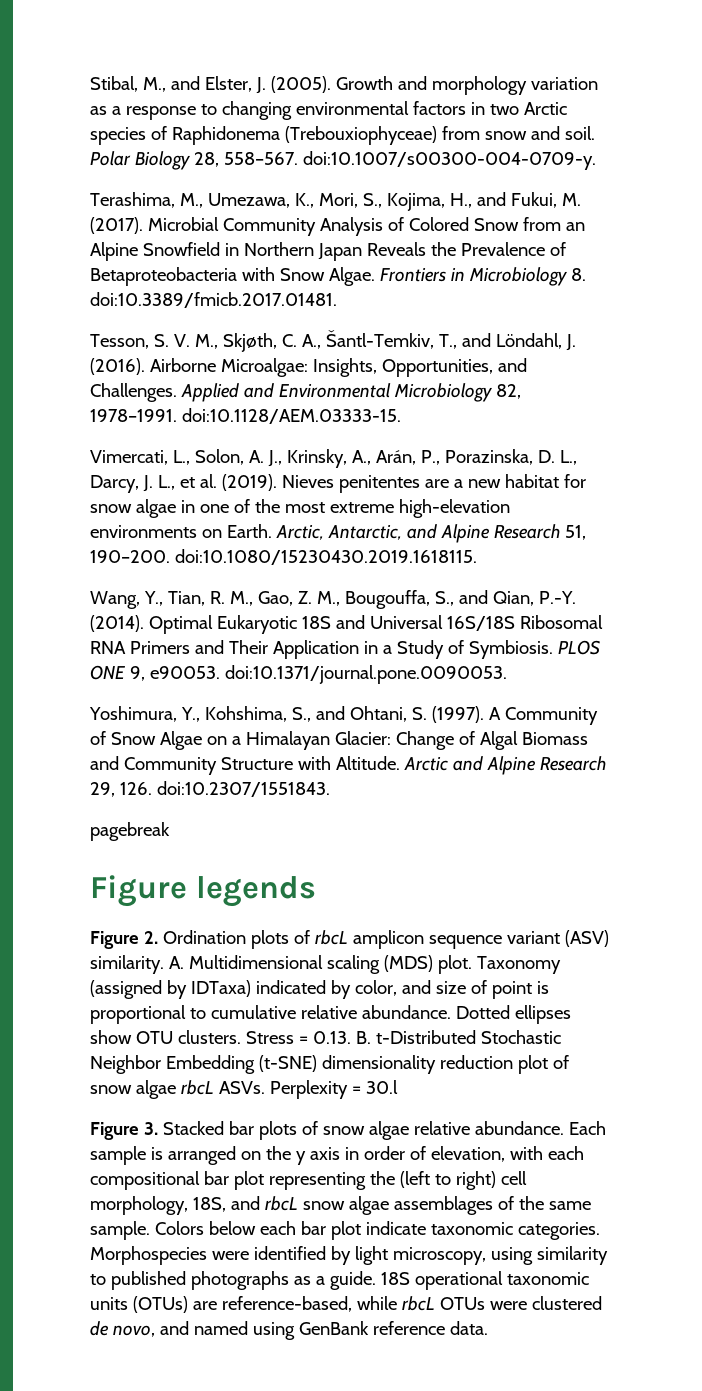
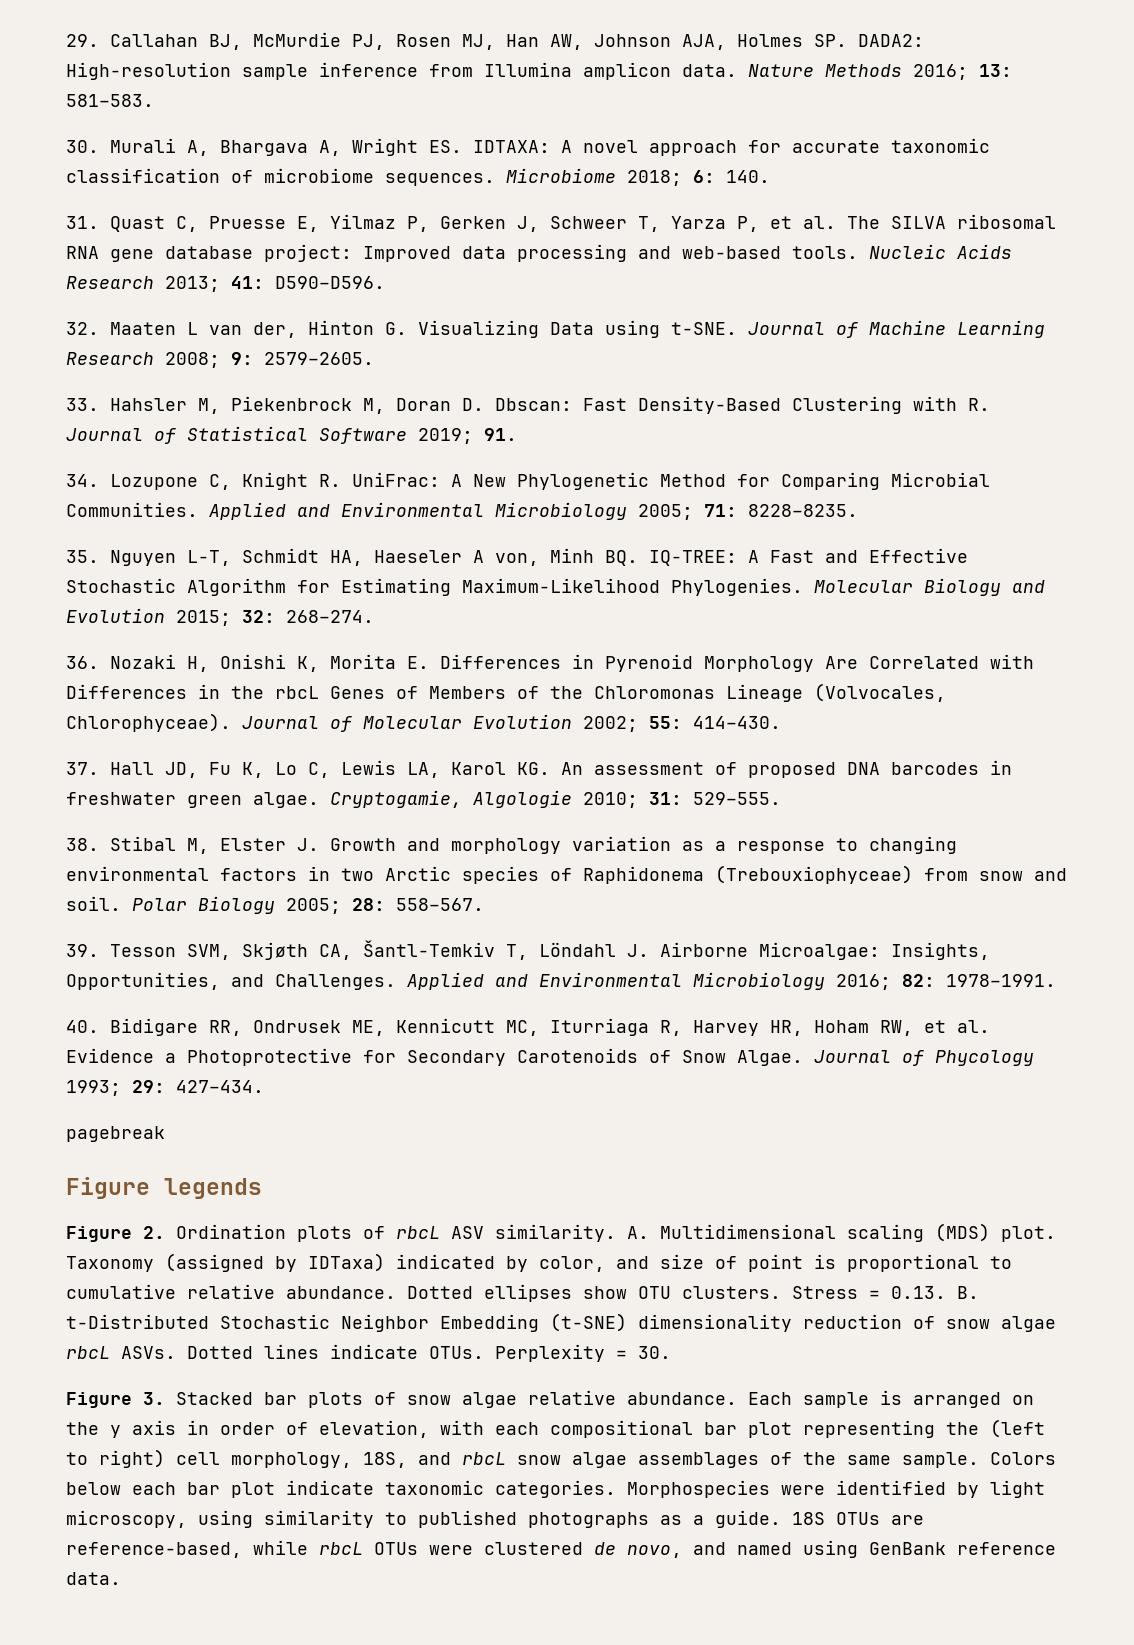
- Stibal, M., and Elster, J. (2005). Growth and morphology variation as a response to changing environmental factors in two Arctic species of Raphidonema (Trebouxiophyceae) from snow and soil.
+ 29. Callahan BJ, McMurdie PJ, Rosen MJ, Han AW, Johnson AJA, Holmes SP. DADA2: High-resolution sample inference from Illumina amplicon data. Nature Methods 2016; 13: 581–583.
+ 30. Murali A, Bhargava A, Wright ES. IDTAXA: A novel approach for accurate taxonomic classification of microbiome sequences. Microbiome 2018; 6: 140.
+ 31. Quast C, Pruesse E, Yilmaz P, Gerken J, Schweer T, Yarza P, et al. The SILVA ribosomal RNA gene database project: Improved data processing and web-based tools. Nucleic Acids Research 2013; 41: D590–D596.
+ 32. Maaten L van der, Hinton G. Visualizing Data using t-SNE. Journal of Machine Learning Research 2008; 9: 2579–2605.
+ 33. Hahsler M, Piekenbrock M, Doran D. Dbscan: Fast Density-Based Clustering with R. Journal of Statistical Software 2019; 91.
+ 34. Lozupone C, Knight R. UniFrac: A New Phylogenetic Method for Comparing Microbial Communities. Applied and Environmental Microbiology 2005; 71: 8228–8235.
+ 35. Nguyen L-T, Schmidt HA, Haeseler A von, Minh BQ. IQ-TREE: A Fast and Effective Stochastic Algorithm for Estimating Maximum-Likelihood Phylogenies. Molecular Biology and Evolution 2015; 32: 268–274.
+ 36. Nozaki H, Onishi K, Morita E. Differences in Pyrenoid Morphology Are Correlated with Differences in the rbcL Genes of Members of the Chloromonas Lineage (Volvocales, Chlorophyceae). Journal of Molecular Evolution 2002; 55: 414–430.
+ 37. Hall JD, Fu K, Lo C, Lewis LA, Karol KG. An assessment of proposed DNA barcodes in freshwater green algae. Cryptogamie, Algologie 2010; 31: 529–555.
+ 38. Stibal M, Elster J. Growth and morphology variation as a response to changing environmental factors in two Arctic species of Raphidonema (Trebouxiophyceae) from snow and soil.
- Polar Biology 28, 558–567. doi:10.1007/s00300-004-0709-y.
- Terashima, M., Umezawa, K., Mori, S., Kojima, H., and Fukui, M. (2017). Microbial Community Analysis of Colored Snow from an Alpine Snowfield in Northern Japan Reveals the Prevalence of Betaproteobacteria with Snow Algae. Frontiers in Microbiology 8. doi:10.3389/fmicb.2017.01481.
- Tesson, S. V. M., Skjøth, C. A., Šantl-Temkiv, T., and Löndahl, J. (2016). Airborne Microalgae: Insights, Opportunities, and Challenges.
+ Polar Biology 2005; 28: 558–567.
+ 39. Tesson SVM, Skjøth CA, Šantl-Temkiv T, Löndahl J. Airborne Microalgae: Insights, Opportunities, and Challenges.
- Applied and Environmental Microbiology 82, 1978–1991. doi:10.1128/AEM.03333-15.
- Vimercati, L., Solon, A. J., Krinsky, A., Arán, P., Porazinska, D. L., Darcy, J. L., et al. (2019). Nieves penitentes are a new habitat for snow algae in one of the most extreme high-elevation environments on Earth. Arctic, Antarctic, and Alpine Research 51, 190–200. doi:10.1080/15230430.2019.1618115.
- Wang, Y., Tian, R. M., Gao, Z. M., Bougouffa, S., and Qian, P.-Y. (2014). Optimal Eukaryotic 18S and Universal 16S/18S Ribosomal RNA Primers and Their Application in a Study of Symbiosis. PLOS ONE 9, e90053. doi:10.1371/journal.pone.0090053.
- Yoshimura, Y., Kohshima, S., and Ohtani, S. (1997). A Community of Snow Algae on a Himalayan Glacier: Change of Algal Biomass and Community Structure with Altitude. Arctic and Alpine Research 29, 126. doi:10.2307/1551843.
+ Applied and Environmental Microbiology 2016; 82: 1978–1991.
+ 40. Bidigare RR, Ondrusek ME, Kennicutt MC, Iturriaga R, Harvey HR, Hoham RW, et al. Evidence a Photoprotective for Secondary Carotenoids of Snow Algae. Journal of Phycology 1993; 29: 427–434.
- Figure 2. Ordination plots of rbcL amplicon sequence variant (ASV) similarity.
+ Figure 2. Ordination plots of rbcL ASV similarity.
- Stress = 0.13. B. t-Distributed Stochastic Neighbor Embedding (t-SNE) dimensionality reduction plot of snow algae rbcL ASVs.
+ Stress = 0.13. B. t-Distributed Stochastic Neighbor Embedding (t-SNE) dimensionality reduction of snow algae rbcL ASVs.
+ Dotted lines indicate OTUs.
- Perplexity = 30.l
+ Perplexity = 30.
- 18S operational taxonomic units (OTUs) are reference-based, while rbcL OTUs were clustered de novo, and named using GenBank reference data.
+ 18S OTUs are reference-based, while rbcL OTUs were clustered de novo, and named using GenBank reference data.

